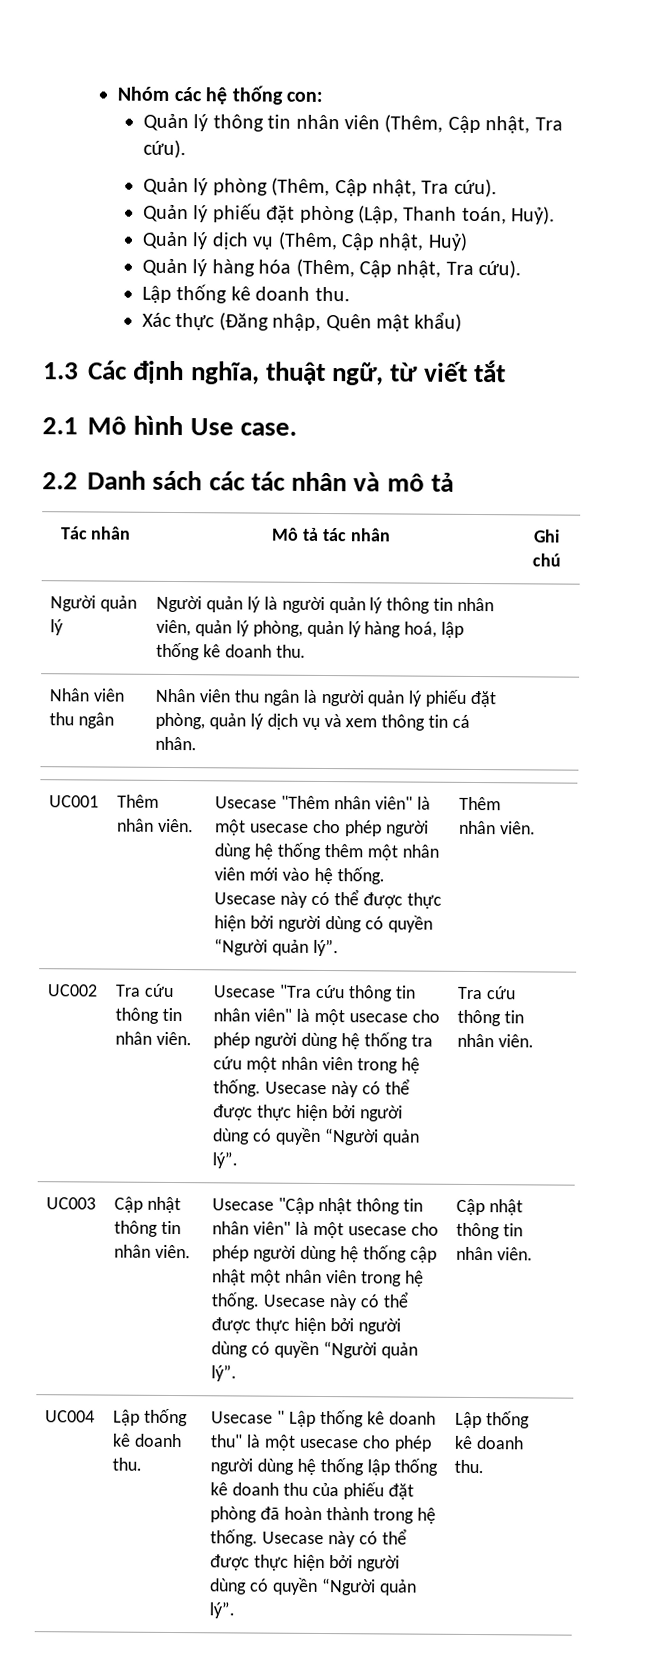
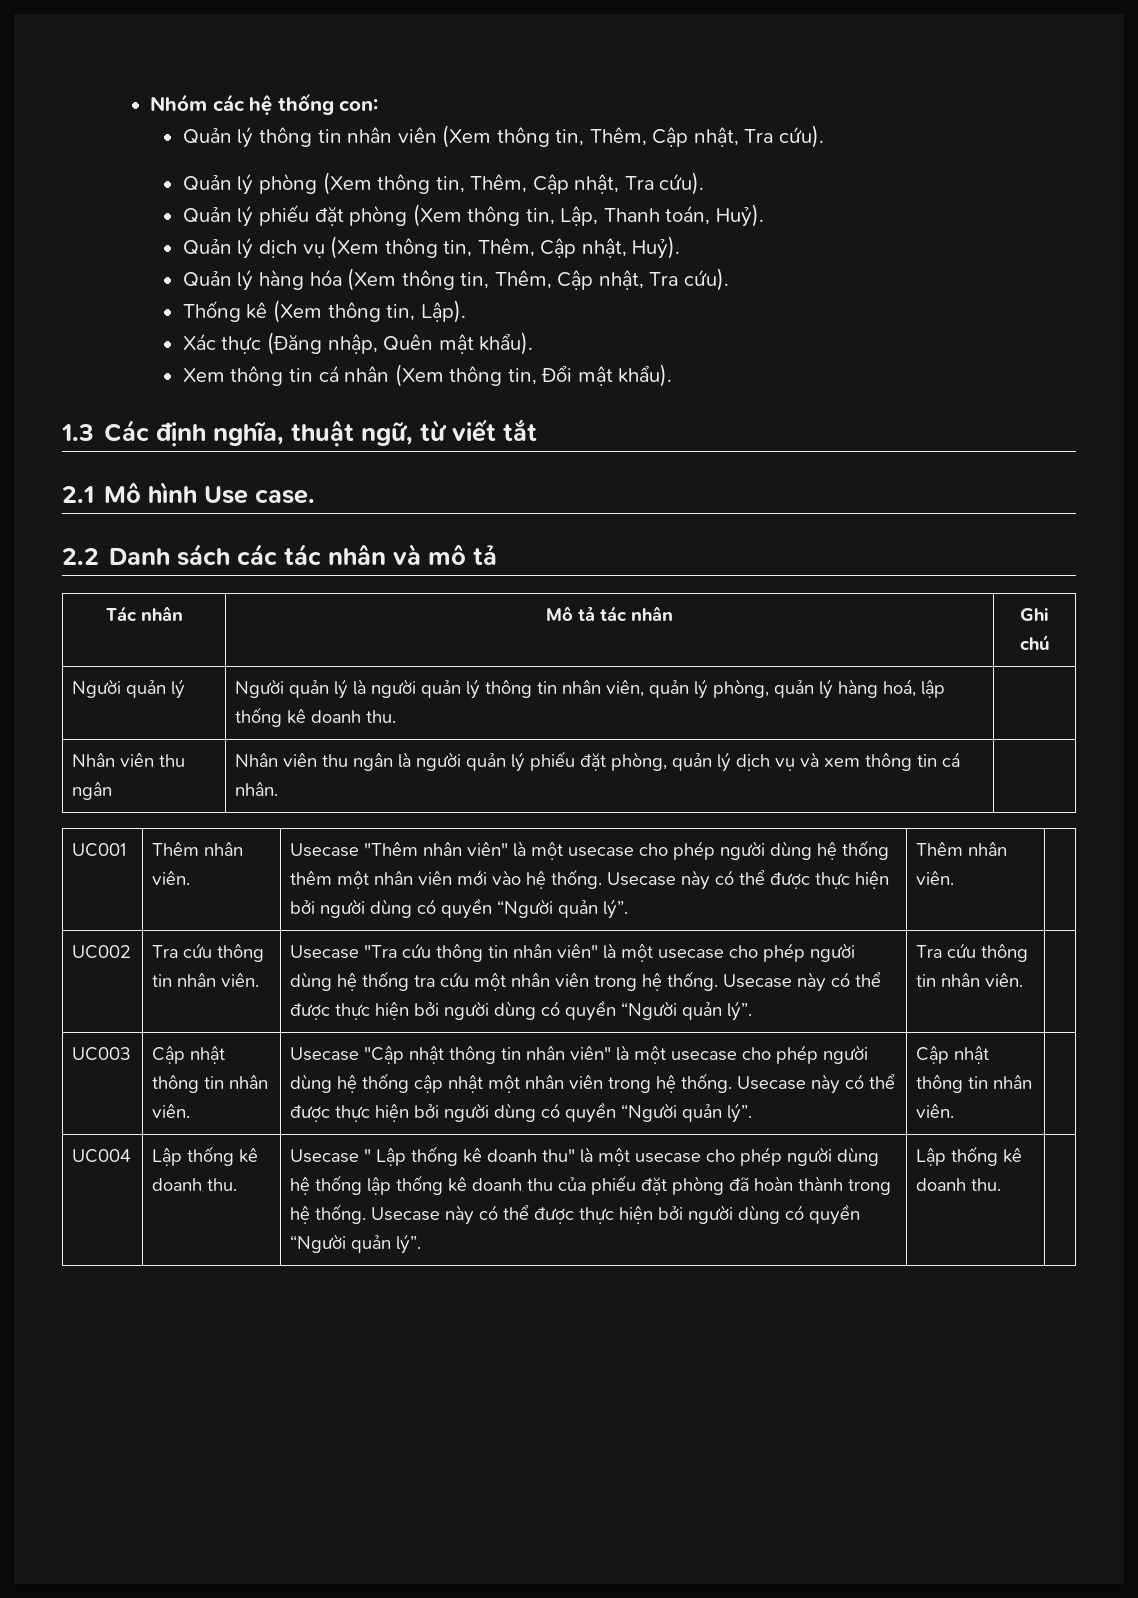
- Quản lý thông tin nhân viên (Thêm, Cập nhật, Tra cứu).
+ Quản lý thông tin nhân viên (Xem thông tin, Thêm, Cập nhật, Tra cứu).
- Quản lý phòng (Thêm, Cập nhật, Tra cứu).
+ Quản lý phòng (Xem thông tin, Thêm, Cập nhật, Tra cứu).
- Quản lý phiếu đặt phòng (Lập, Thanh toán, Huỷ).
+ Quản lý phiếu đặt phòng (Xem thông tin, Lập, Thanh toán, Huỷ).
- Quản lý dịch vụ (Thêm, Cập nhật, Huỷ)
+ Quản lý dịch vụ (Xem thông tin, Thêm, Cập nhật, Huỷ).
- Quản lý hàng hóa (Thêm, Cập nhật, Tra cứu).
- Lập thống kê doanh thu.
+ Quản lý hàng hóa (Xem thông tin, Thêm, Cập nhật, Tra cứu).
+ Thống kê (Xem thông tin, Lập).
- Xác thực (Đăng nhập, Quên mật khẩu)
+ Xác thực (Đăng nhập, Quên mật khẩu).
+ Xem thông tin cá nhân (Xem thông tin, Đổi mật khẩu).

